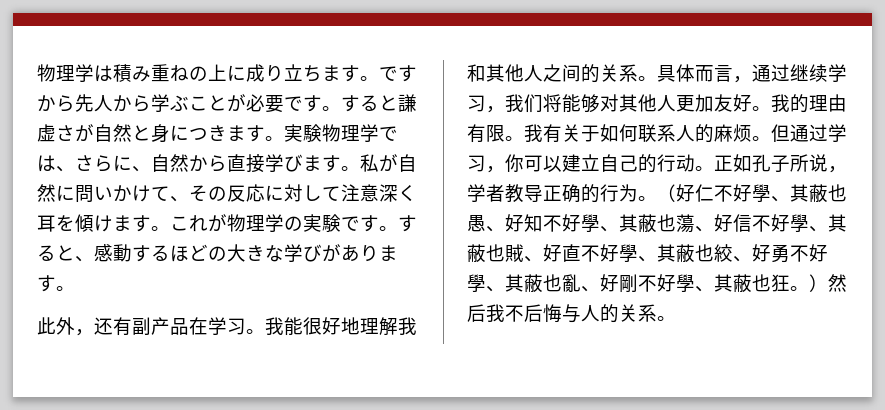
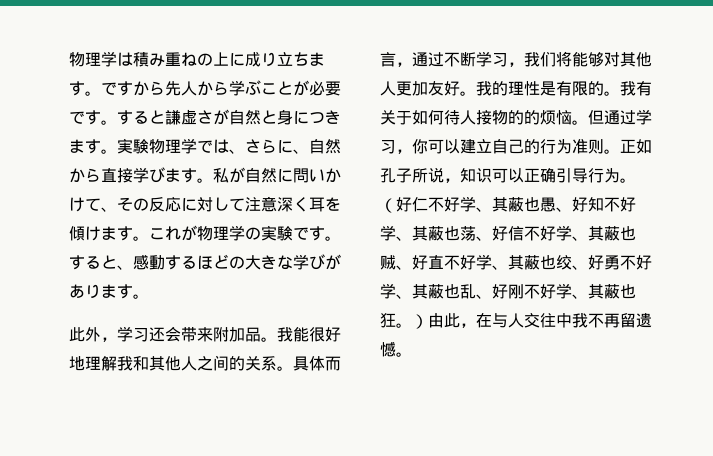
- 此外，还有副产品在学习。
+ 此外，学习还会带来附加品。
- 具体而言，通过继续学习，我们将能够对其他人更加友好。
+ 具体而言，通过不断学习，我们将能够对其他人更加友好。
- 我的理由有限。
+ 我的理性是有限的。
- 我有关于如何联系人的麻烦。
+ 我有关于如何待人接物的的烦恼。
- 但通过学习，你可以建立自己的行动。
+ 但通过学习，你可以建立自己的行为准则。
- 正如孔子所说，学者教导正确的行为。
+ 正如孔子所说，知识可以正确引导行为。
- （好仁不好學、其蔽也愚、好知不好學、其蔽也蕩、好信不好學、其蔽也賊、好直不好學、其蔽也絞、好勇不好學、其蔽也亂、好剛不好學、其蔽也狂。）然后我不后悔与人的关系。
+ （好仁不好学、其蔽也愚、好知不好学、其蔽也荡、好信不好学、其蔽也贼、好直不好学、其蔽也绞、好勇不好学、其蔽也乱、好刚不好学、其蔽也狂。）由此，在与人交往中我不再留遗憾。

